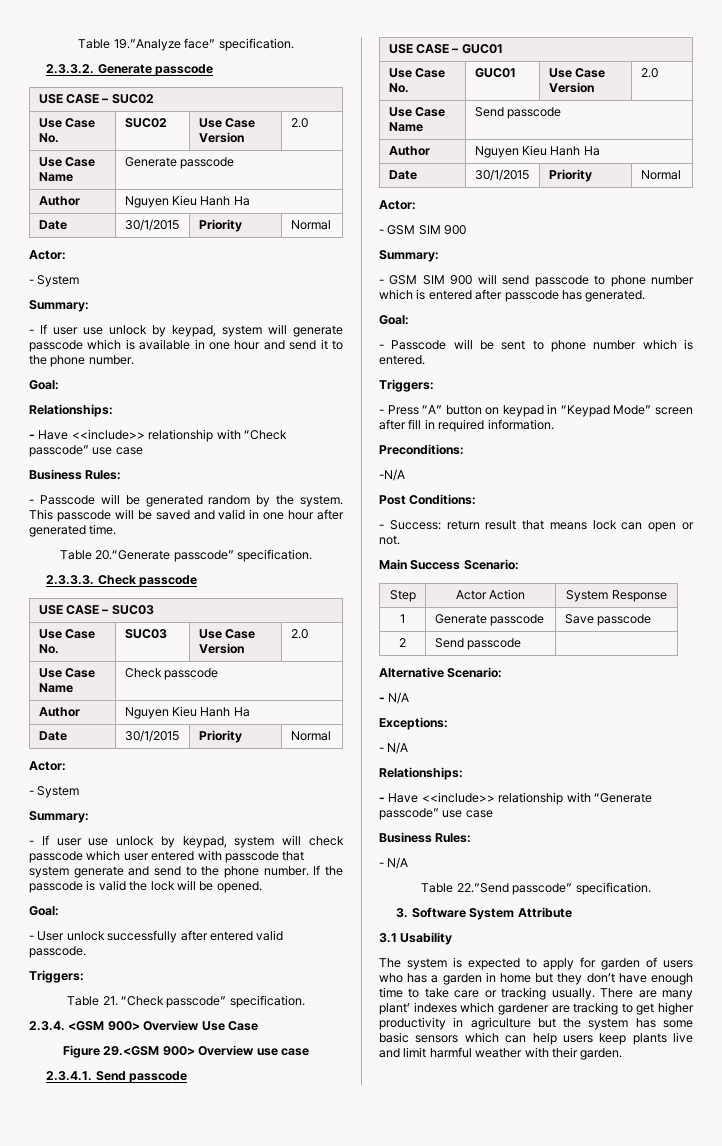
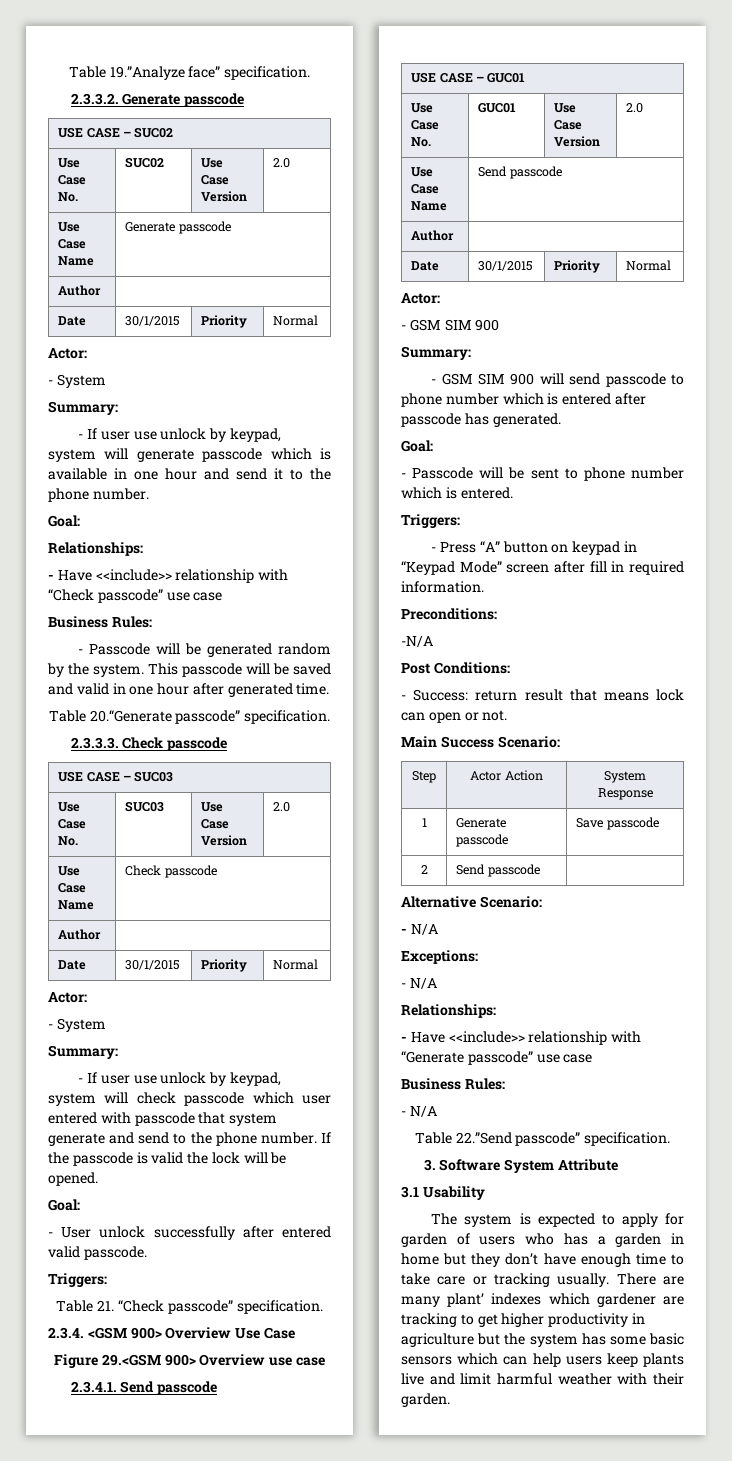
  Use Case Name | Generate passcode
- Author | Nguyen Kieu Hanh Ha
+ Author |
  Use Case Name | Check passcode
- Author | Nguyen Kieu Hanh Ha
+ Author |
  Use Case Name | Send passcode
- Author | Nguyen Kieu Hanh Ha
+ Author |

